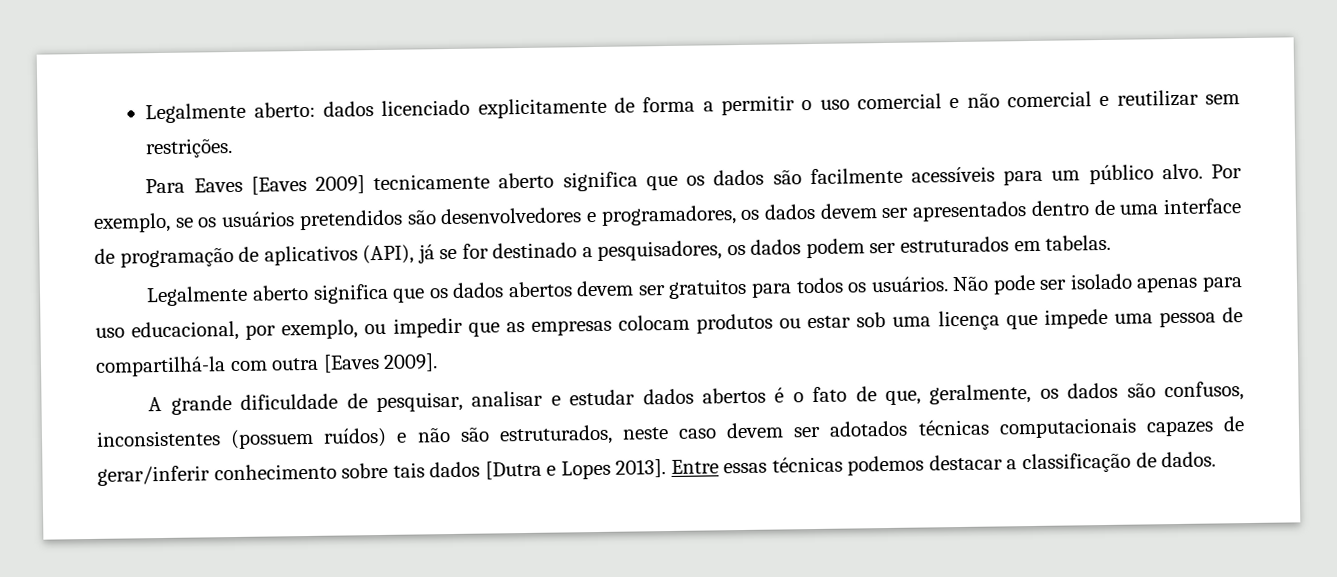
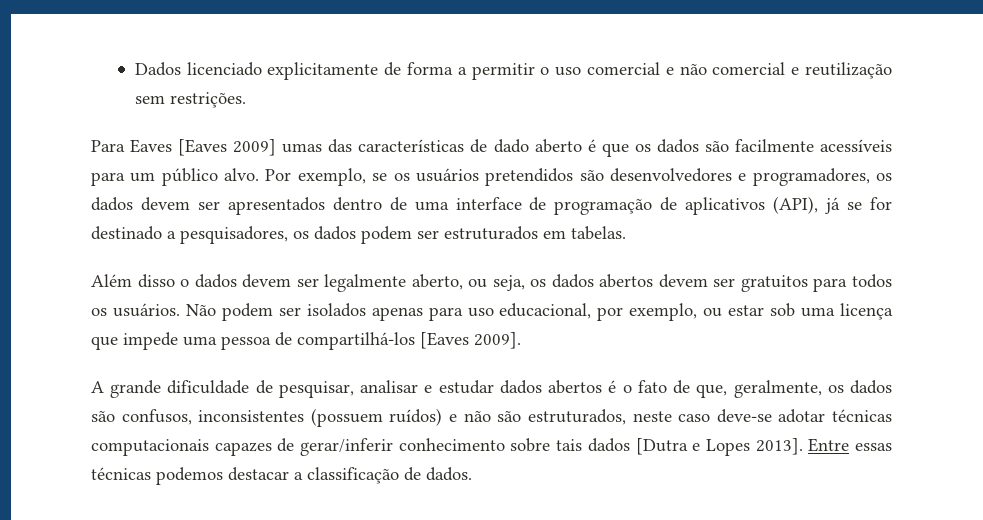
- Legalmente aberto: dados licenciado explicitamente de forma a permitir o uso comercial e não comercial e reutilizar sem restrições.
+ Dados licenciado explicitamente de forma a permitir o uso comercial e não comercial e reutilização sem restrições.
- Para Eaves [Eaves 2009] tecnicamente aberto significa que os dados são facilmente acessíveis para um público alvo.
+ Para Eaves [Eaves 2009] umas das características de dado aberto é que os dados são facilmente acessíveis para um público alvo.
- Legalmente aberto significa que os dados abertos devem ser gratuitos para todos os usuários.
+ Além disso o dados devem ser legalmente aberto, ou seja, os dados abertos devem ser gratuitos para todos os usuários.
- Não pode ser isolado apenas para uso educacional, por exemplo, ou impedir que as empresas colocam produtos ou estar sob uma licença que impede uma pessoa de compartilhá-la com outra [Eaves 2009].
+ Não podem ser isolados apenas para uso educacional, por exemplo, ou estar sob uma licença que impede uma pessoa de compartilhá-los [Eaves 2009].
- A grande dificuldade de pesquisar, analisar e estudar dados abertos é o fato de que, geralmente, os dados são confusos, inconsistentes (possuem ruídos) e não são estruturados, neste caso devem ser adotados técnicas computacionais capazes de gerar/inferir conhecimento sobre tais dados [Dutra e Lopes 2013].
+ A grande dificuldade de pesquisar, analisar e estudar dados abertos é o fato de que, geralmente, os dados são confusos, inconsistentes (possuem ruídos) e não são estruturados, neste caso deve-se adotar técnicas computacionais capazes de gerar/inferir conhecimento sobre tais dados [Dutra e Lopes 2013].

